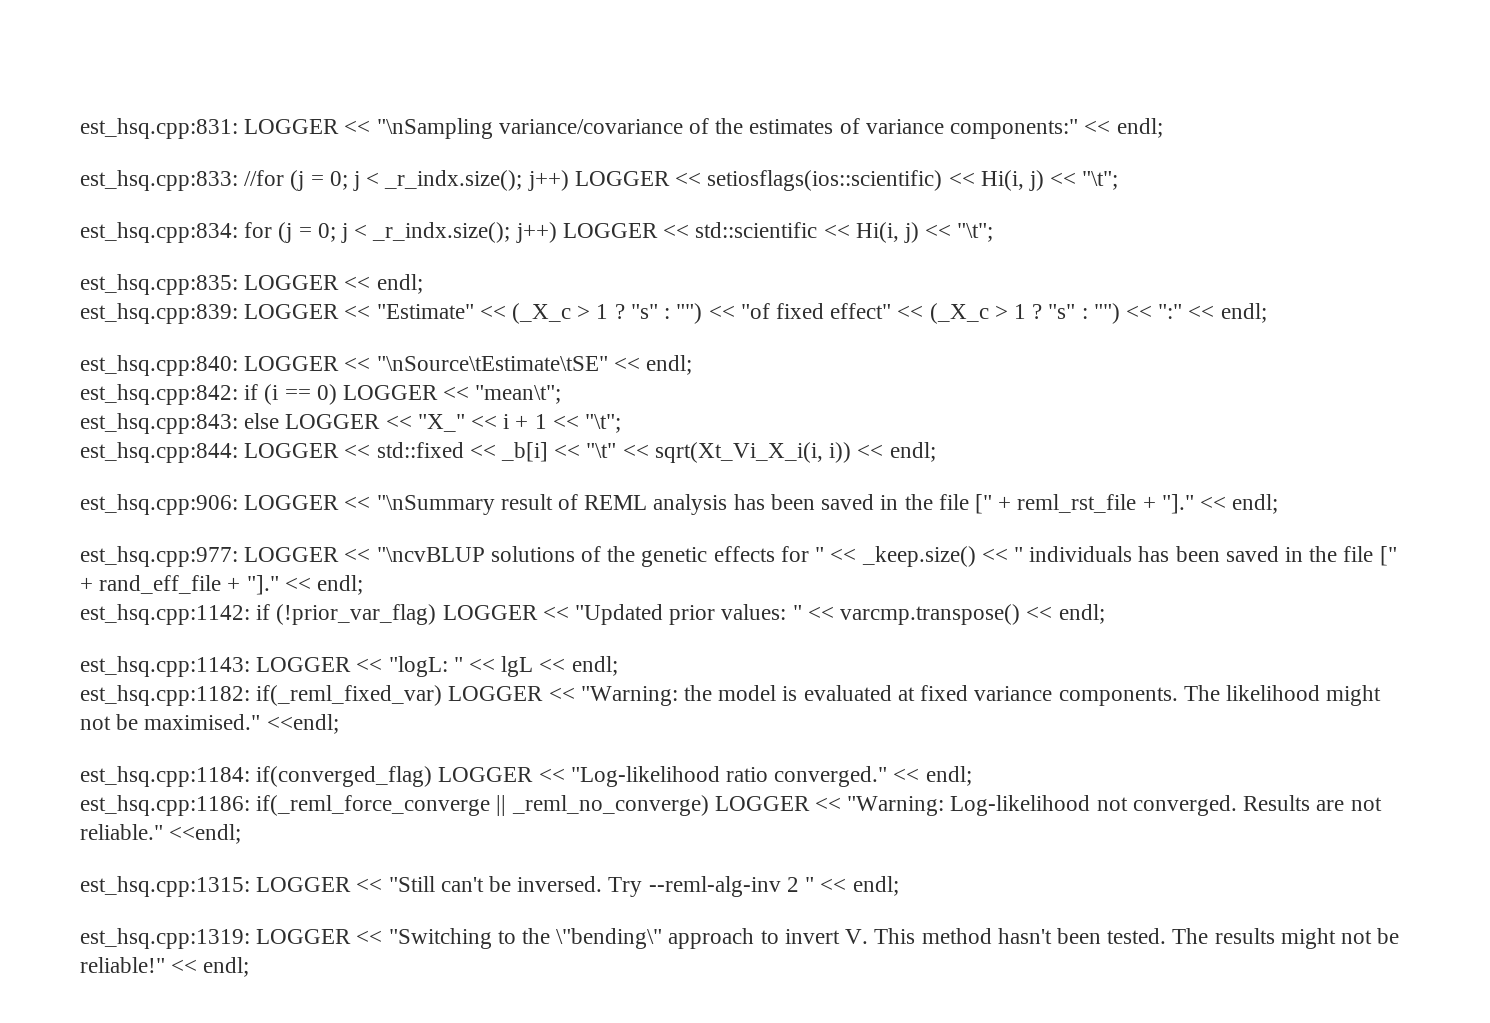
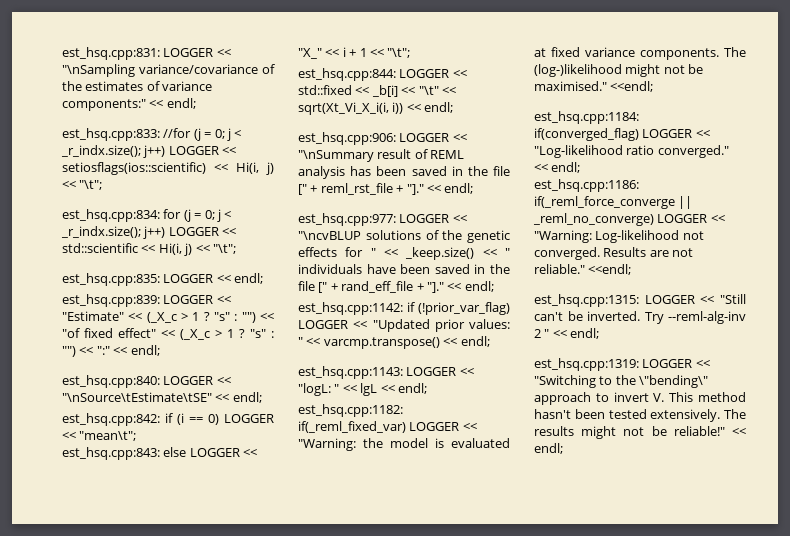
- est_hsq.cpp:977: LOGGER << "\ncvBLUP solutions of the genetic effects for " << _keep.size() << " individuals has been saved in the file [" + rand_eff_file + "]."
+ est_hsq.cpp:977: LOGGER << "\ncvBLUP solutions of the genetic effects for " << _keep.size() << " individuals have been saved in the file [" + rand_eff_file + "]."
- The likelihood might not be maximised."
+ The (log-)likelihood might not be maximised."
- est_hsq.cpp:1315: LOGGER << "Still can't be inversed.
+ est_hsq.cpp:1315: LOGGER << "Still can't be inverted.
- est_hsq.cpp:1319: LOGGER << "Switching to the \"bending\" approach to invert V. This method hasn't been tested.
+ est_hsq.cpp:1319: LOGGER << "Switching to the \"bending\" approach to invert V. This method hasn't been tested extensively.

